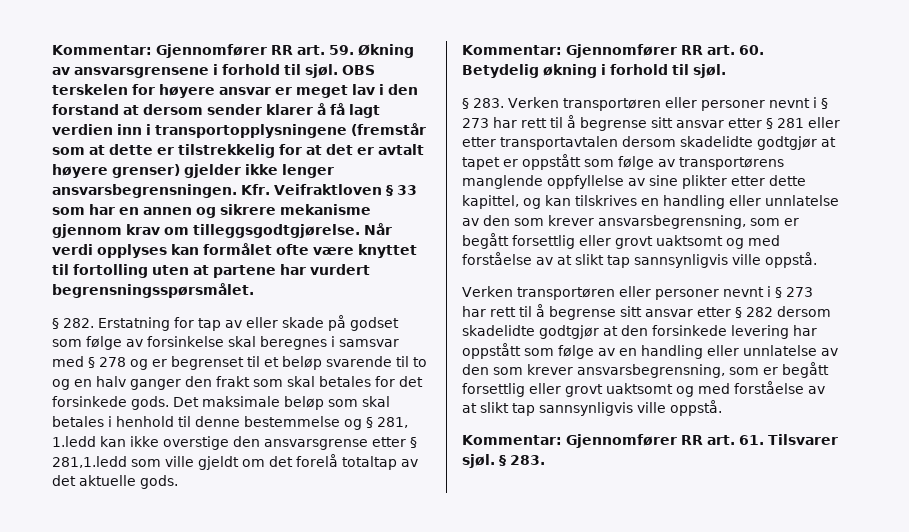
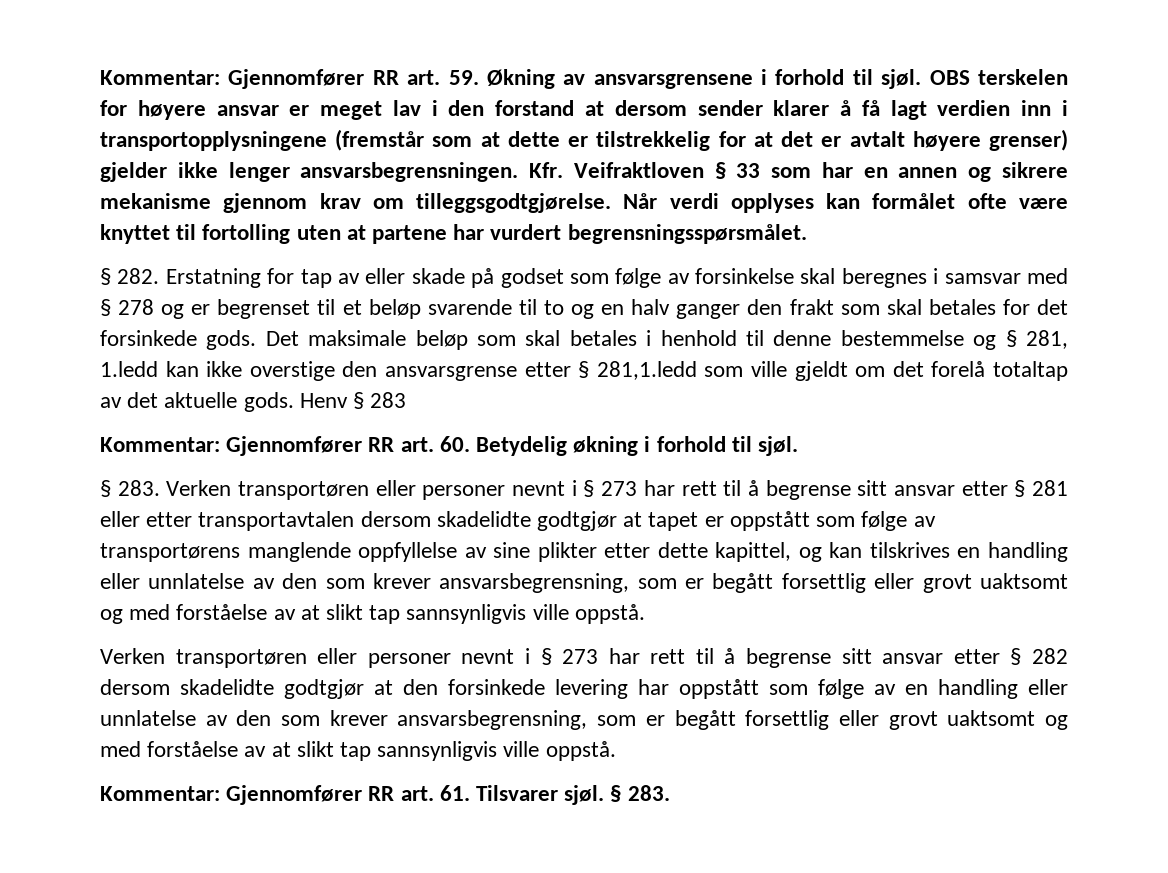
+ Henv § 283

